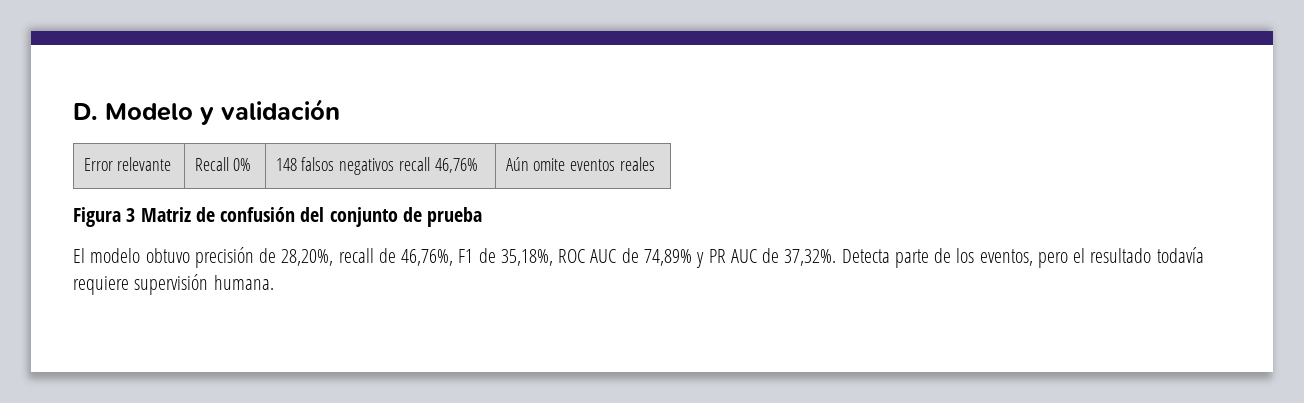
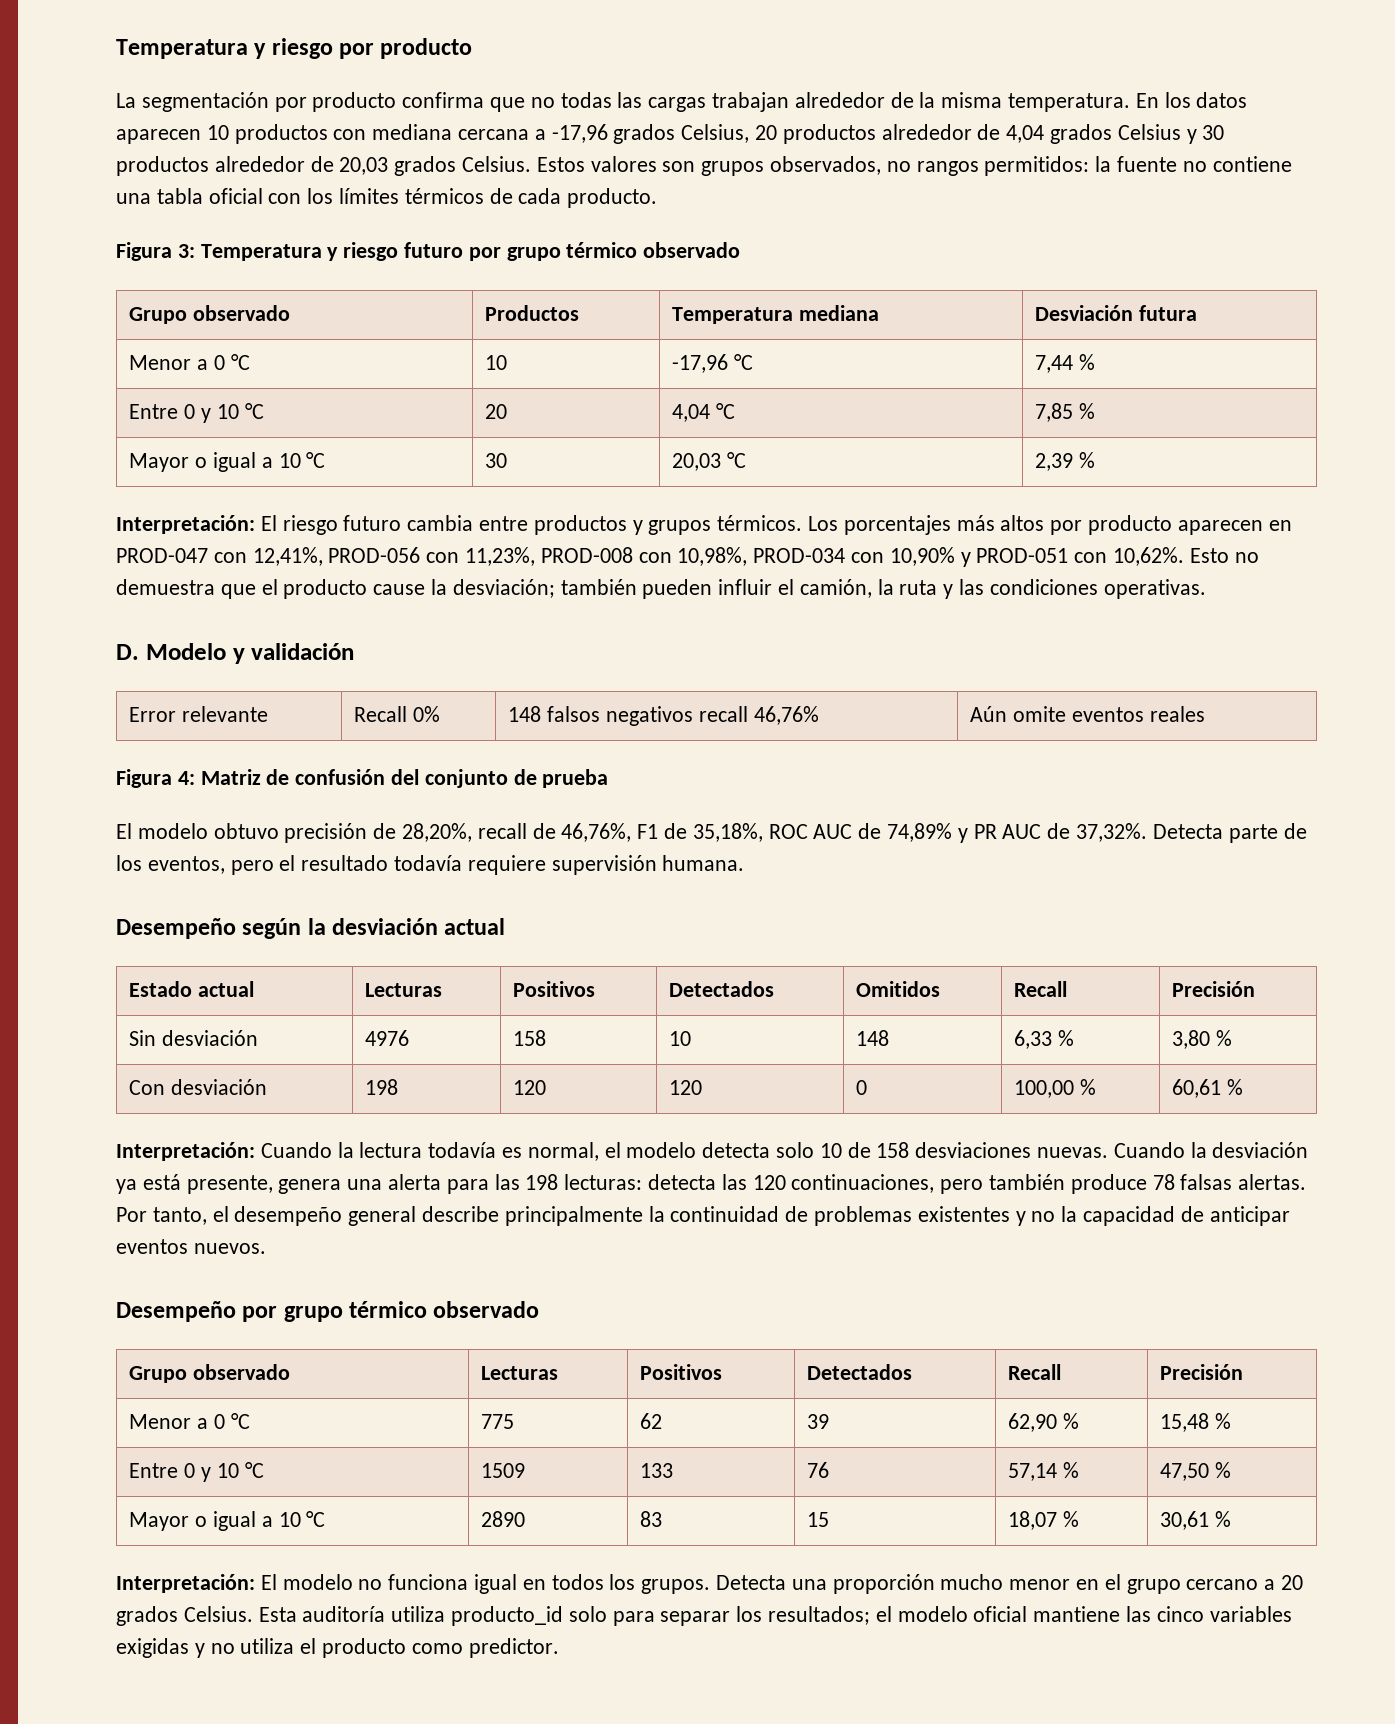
+ Temperatura y riesgo por producto
+ La segmentación por producto confirma que no todas las cargas trabajan alrededor de la misma temperatura. En los datos aparecen 10 productos con mediana cercana a -17,96 grados Celsius, 20 productos alrededor de 4,04 grados Celsius y 30 productos alrededor de 20,03 grados Celsius. Estos valores son grupos observados, no rangos permitidos: la fuente no contiene una tabla oficial con los límites térmicos de cada producto.
+ Figura 3: Temperatura y riesgo futuro por grupo térmico observado
+ Grupo observado | Productos | Temperatura mediana | Desviación futura
+ Menor a 0 °C | 10 | -17,96 °C | 7,44 %
+ Entre 0 y 10 °C | 20 | 4,04 °C | 7,85 %
+ Mayor o igual a 10 °C | 30 | 20,03 °C | 2,39 %
+ Interpretación: El riesgo futuro cambia entre productos y grupos térmicos. Los porcentajes más altos por producto aparecen en PROD-047 con 12,41%, PROD-056 con 11,23%, PROD-008 con 10,98%, PROD-034 con 10,90% y PROD-051 con 10,62%. Esto no demuestra que el producto cause la desviación; también pueden influir el camión, la ruta y las condiciones operativas.
- Figura 3 Matriz de confusión del conjunto de prueba
+ Figura 4: Matriz de confusión del conjunto de prueba
+ Desempeño según la desviación actual
+ Estado actual | Lecturas | Positivos | Detectados | Omitidos | Recall | Precisión
+ Sin desviación | 4976 | 158 | 10 | 148 | 6,33 % | 3,80 %
+ Con desviación | 198 | 120 | 120 | 0 | 100,00 % | 60,61 %
+ Interpretación: Cuando la lectura todavía es normal, el modelo detecta solo 10 de 158 desviaciones nuevas. Cuando la desviación ya está presente, genera una alerta para las 198 lecturas: detecta las 120 continuaciones, pero también produce 78 falsas alertas. Por tanto, el desempeño general describe principalmente la continuidad de problemas existentes y no la capacidad de anticipar eventos nuevos.
+ Desempeño por grupo térmico observado
+ Grupo observado | Lecturas | Positivos | Detectados | Recall | Precisión
+ Menor a 0 °C | 775 | 62 | 39 | 62,90 % | 15,48 %
+ Entre 0 y 10 °C | 1509 | 133 | 76 | 57,14 % | 47,50 %
+ Mayor o igual a 10 °C | 2890 | 83 | 15 | 18,07 % | 30,61 %
+ Interpretación: El modelo no funciona igual en todos los grupos. Detecta una proporción mucho menor en el grupo cercano a 20 grados Celsius. Esta auditoría utiliza producto_id solo para separar los resultados; el modelo oficial mantiene las cinco variables exigidas y no utiliza el producto como predictor.

